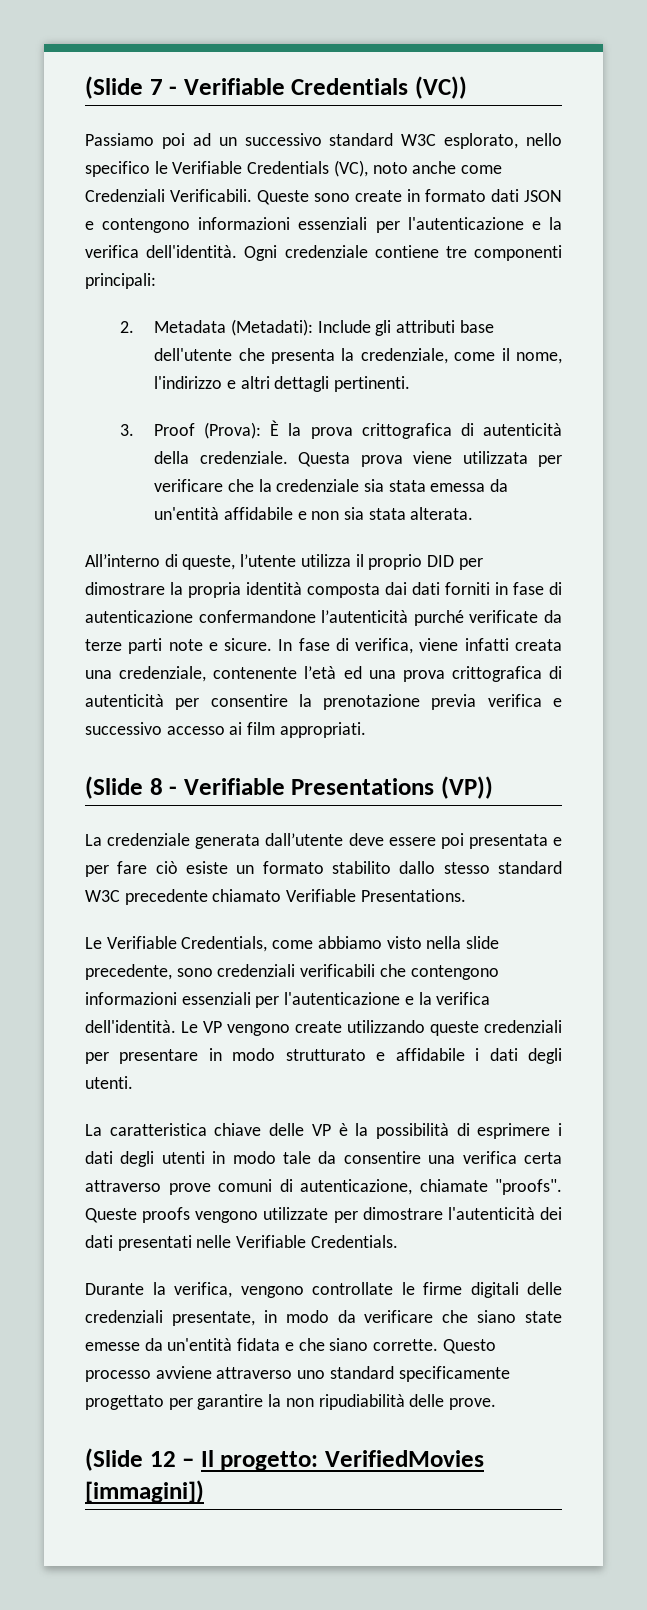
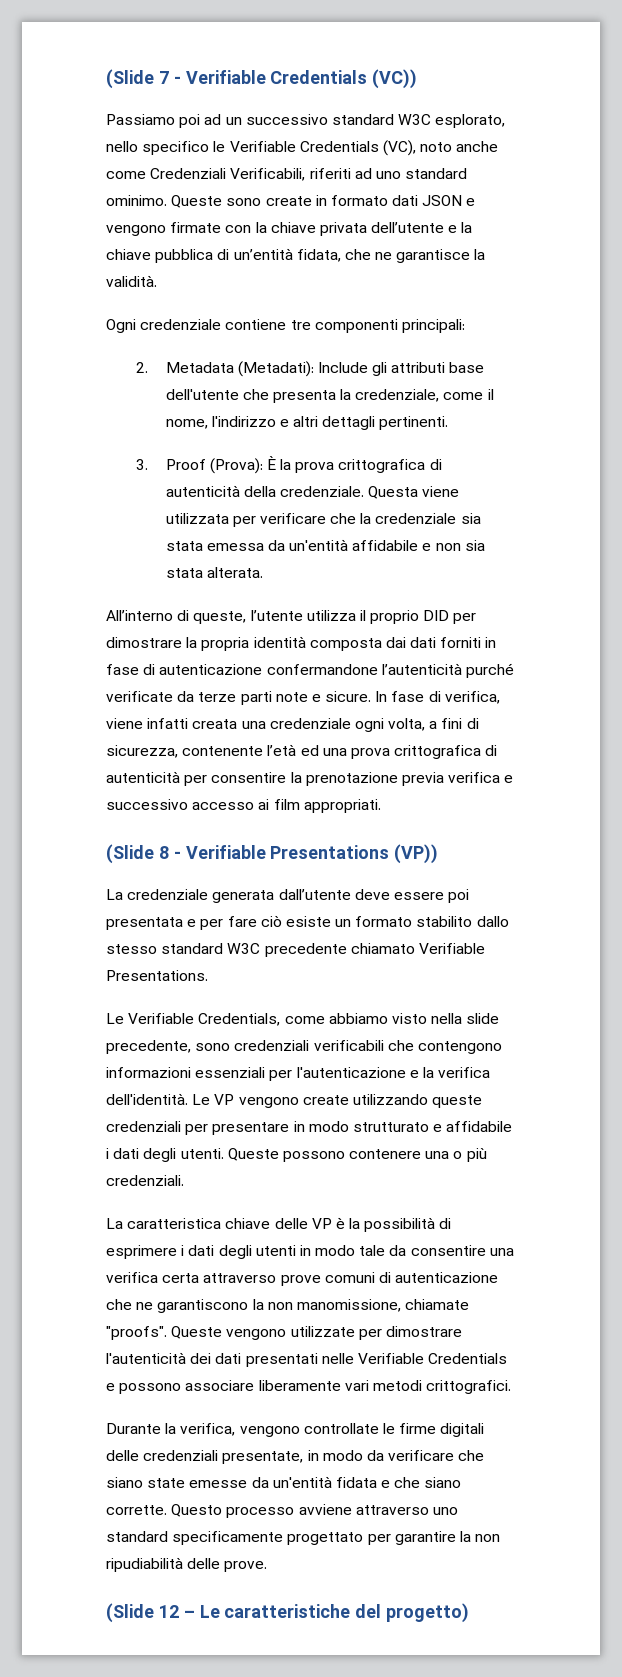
- Passiamo poi ad un successivo standard W3C esplorato, nello specifico le Verifiable Credentials (VC), noto anche come Credenziali Verificabili.
+ Passiamo poi ad un successivo standard W3C esplorato, nello specifico le Verifiable Credentials (VC), noto anche come Credenziali Verificabili, riferiti ad uno standard ominimo.
- Queste sono create in formato dati JSON e contengono informazioni essenziali per l'autenticazione e la verifica dell'identità. Ogni credenziale contiene tre componenti principali:
+ Queste sono create in formato dati JSON e vengono firmate con la chiave privata dell’utente e la chiave pubblica di un’entità fidata, che ne garantisce la validità.
+ Ogni credenziale contiene tre componenti principali:
- Questa prova viene utilizzata per verificare che la credenziale sia stata emessa da un'entità affidabile e non sia stata alterata.
+ Questa viene utilizzata per verificare che la credenziale sia stata emessa da un'entità affidabile e non sia stata alterata.
- In fase di verifica, viene infatti creata una credenziale, contenente l’età ed una prova crittografica di autenticità per consentire la prenotazione previa verifica e successivo accesso ai film appropriati.
+ In fase di verifica, viene infatti creata una credenziale ogni volta, a fini di sicurezza, contenente l’età ed una prova crittografica di autenticità per consentire la prenotazione previa verifica e successivo accesso ai film appropriati.
+ Queste possono contenere una o più credenziali.
- La caratteristica chiave delle VP è la possibilità di esprimere i dati degli utenti in modo tale da consentire una verifica certa attraverso prove comuni di autenticazione, chiamate "proofs".
+ La caratteristica chiave delle VP è la possibilità di esprimere i dati degli utenti in modo tale da consentire una verifica certa attraverso prove comuni di autenticazione che ne garantiscono la non manomissione, chiamate "proofs".
- Queste proofs vengono utilizzate per dimostrare l'autenticità dei dati presentati nelle Verifiable Credentials.
+ Queste vengono utilizzate per dimostrare l'autenticità dei dati presentati nelle Verifiable Credentials e possono associare liberamente vari metodi crittografici.
- (Slide 12 – Il progetto: VerifiedMovies [immagini])
+ (Slide 12 – Le caratteristiche del progetto)

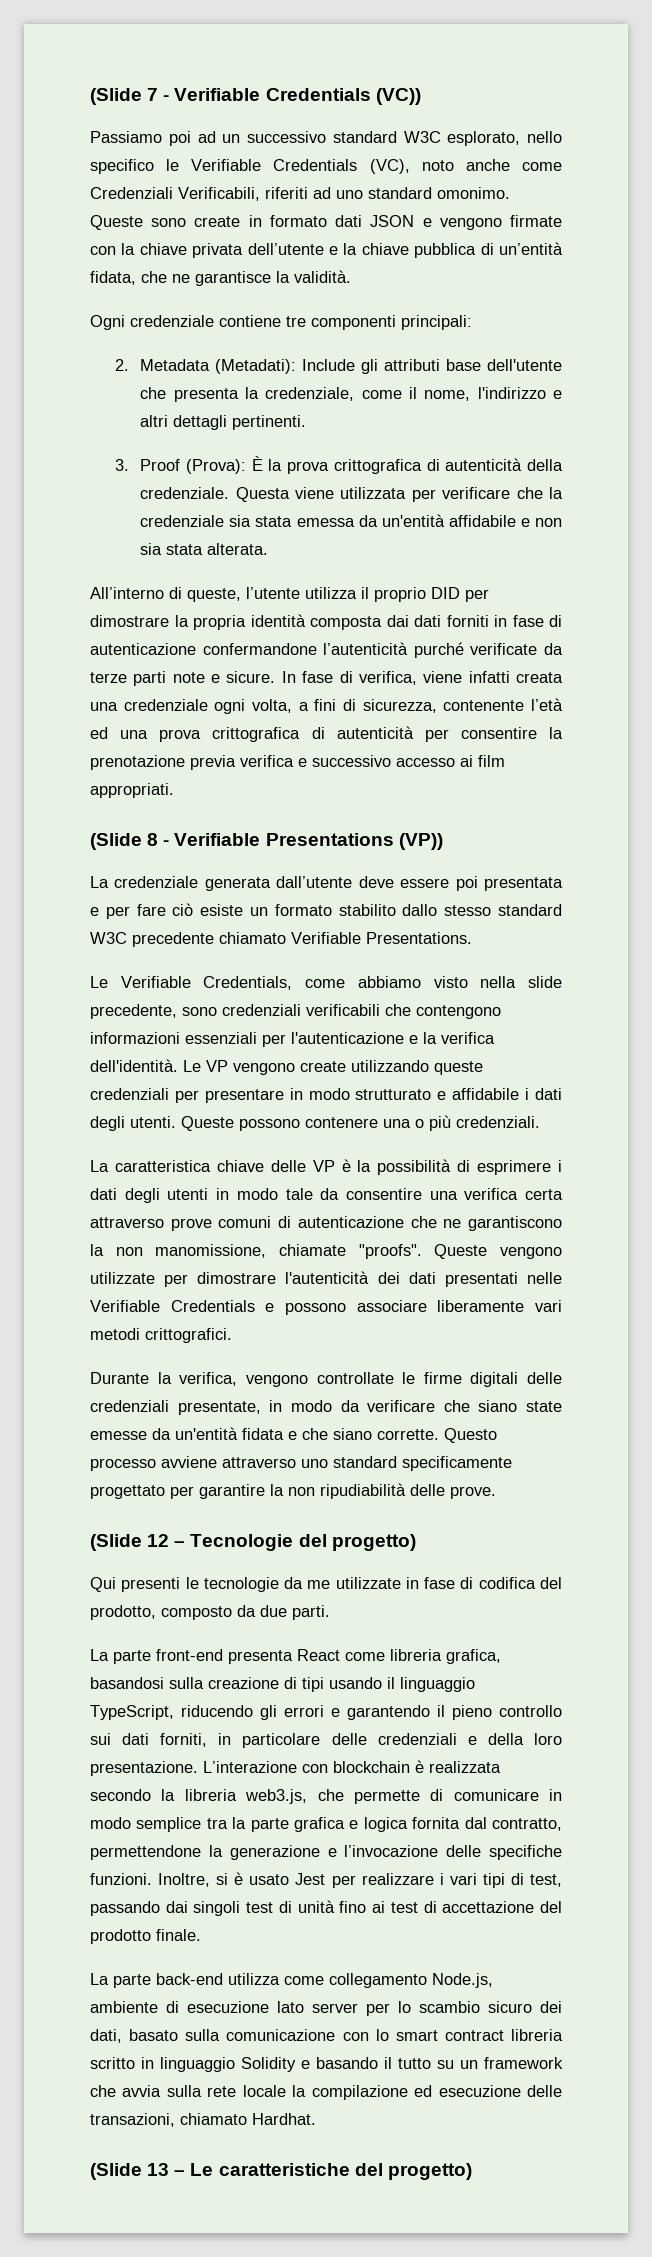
- Passiamo poi ad un successivo standard W3C esplorato, nello specifico le Verifiable Credentials (VC), noto anche come Credenziali Verificabili, riferiti ad uno standard ominimo.
+ Passiamo poi ad un successivo standard W3C esplorato, nello specifico le Verifiable Credentials (VC), noto anche come Credenziali Verificabili, riferiti ad uno standard omonimo.
- (Slide 12 – Le caratteristiche del progetto)
+ (Slide 12 – Tecnologie del progetto)
+ Qui presenti le tecnologie da me utilizzate in fase di codifica del prodotto, composto da due parti.
+ La parte front-end presenta React come libreria grafica, basandosi sulla creazione di tipi usando il linguaggio TypeScript, riducendo gli errori e garantendo il pieno controllo sui dati forniti, in particolare delle credenziali e della loro presentazione. L’interazione con blockchain è realizzata secondo la libreria web3.js, che permette di comunicare in modo semplice tra la parte grafica e logica fornita dal contratto, permettendone la generazione e l’invocazione delle specifiche funzioni. Inoltre, si è usato Jest per realizzare i vari tipi di test, passando dai singoli test di unità fino ai test di accettazione del prodotto finale.
+ La parte back-end utilizza come collegamento Node.js, ambiente di esecuzione lato server per lo scambio sicuro dei dati, basato sulla comunicazione con lo smart contract libreria scritto in linguaggio Solidity e basando il tutto su un framework che avvia sulla rete locale la compilazione ed esecuzione delle transazioni, chiamato Hardhat.
+ (Slide 13 – Le caratteristiche del progetto)

